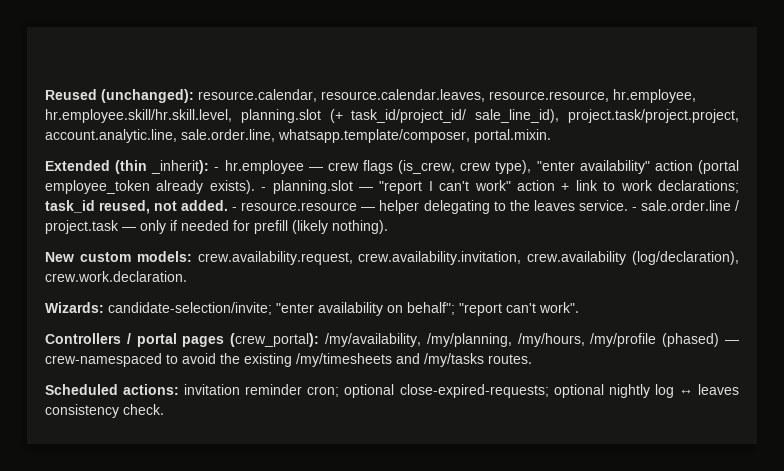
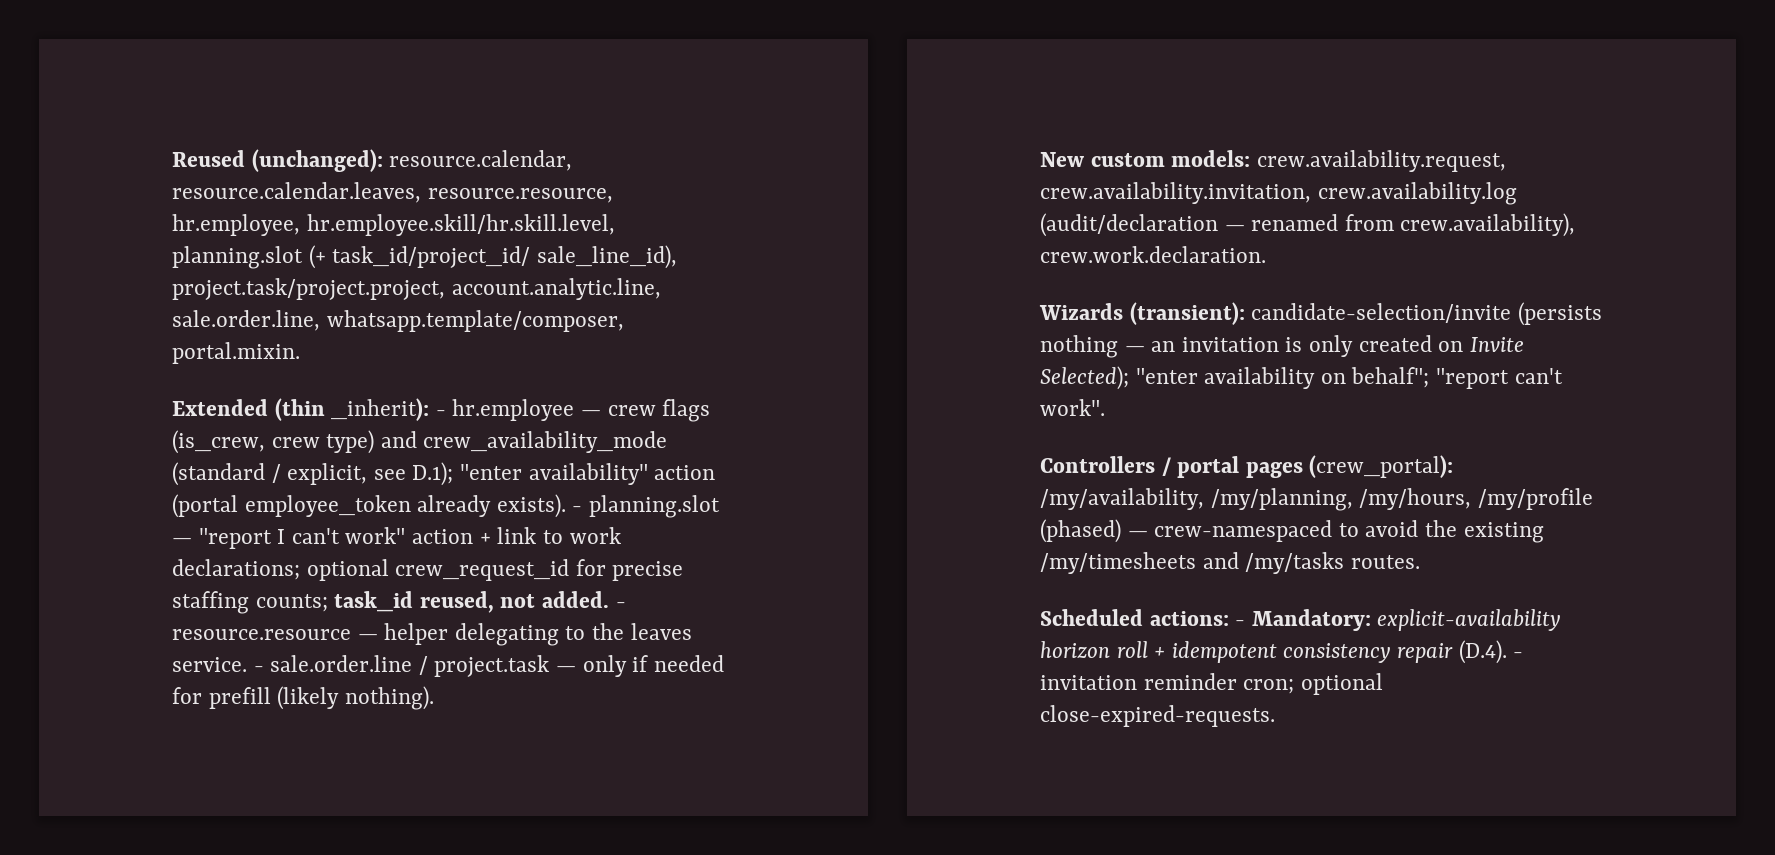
- Extended (thin _inherit): - hr.employee — crew flags (is_crew, crew type), "enter availability" action (portal employee_token already exists).
+ Extended (thin _inherit): - hr.employee — crew flags (is_crew, crew type) and crew_availability_mode (standard / explicit, see D.1); "enter availability" action (portal employee_token already exists).
- - planning.slot — "report I can't work" action + link to work declarations; task_id reused, not added.
+ - planning.slot — "report I can't work" action + link to work declarations; optional crew_request_id for precise staffing counts; task_id reused, not added.
- New custom models: crew.availability.request, crew.availability.invitation, crew.availability (log/declaration), crew.work.declaration.
- Wizards: candidate-selection/invite; "enter availability on behalf"; "report can't work".
+ New custom models: crew.availability.request, crew.availability.invitation, crew.availability.log (audit/declaration — renamed from crew.availability), crew.work.declaration.
+ Wizards (transient): candidate-selection/invite (persists nothing — an invitation is only created on Invite Selected); "enter availability on behalf"; "report can't work".
- Scheduled actions: invitation reminder cron; optional close-expired-requests; optional nightly log ↔ leaves consistency check.
+ Scheduled actions: - Mandatory: explicit-availability horizon roll + idempotent consistency repair (D.4). - invitation reminder cron; optional close-expired-requests.

